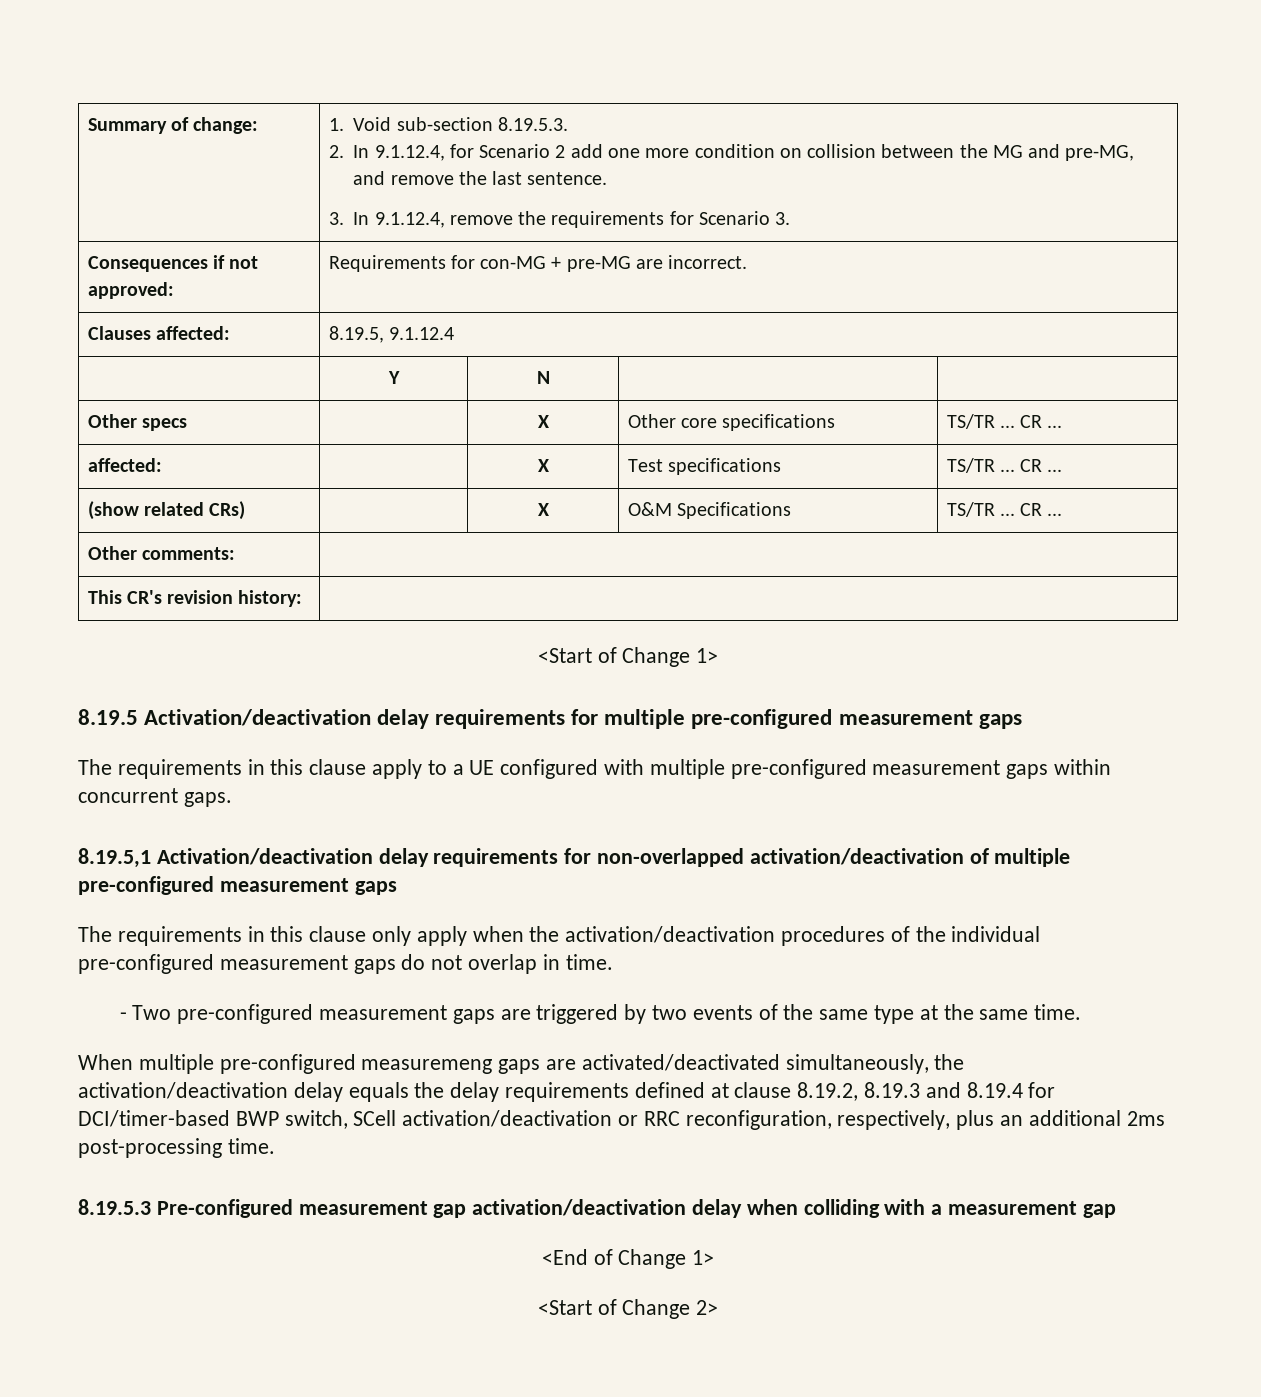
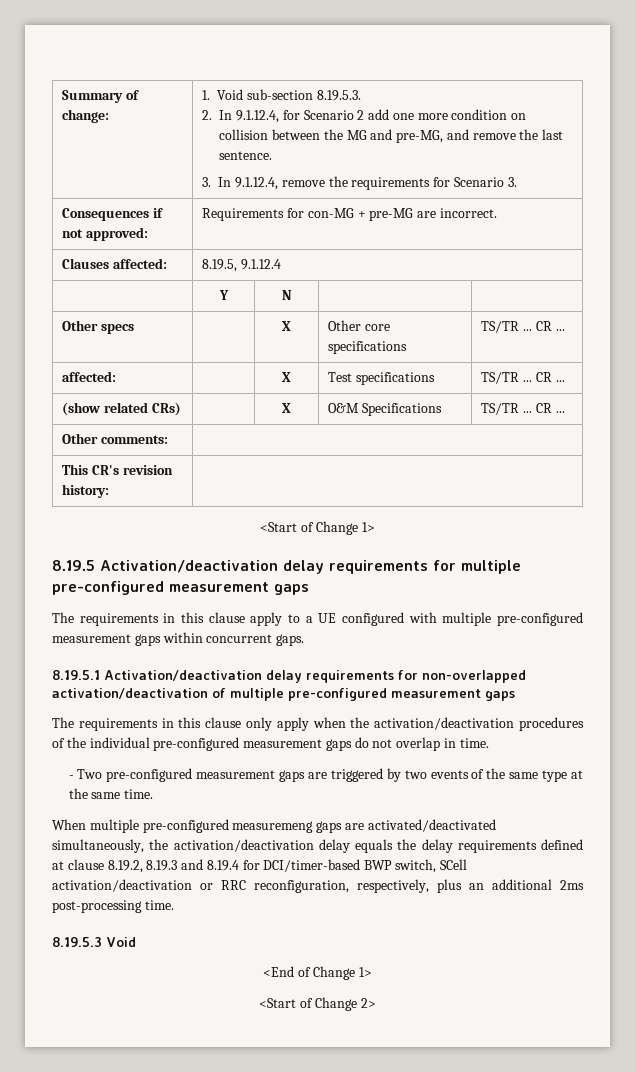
- 8.19.5,1 Activation/deactivation delay requirements for non-overlapped activation/deactivation of multiple pre-configured measurement gaps
+ 8.19.5.1 Activation/deactivation delay requirements for non-overlapped activation/deactivation of multiple pre-configured measurement gaps
- 8.19.5.3 Pre-configured measurement gap activation/deactivation delay when colliding with a measurement gap
+ 8.19.5.3 Void

